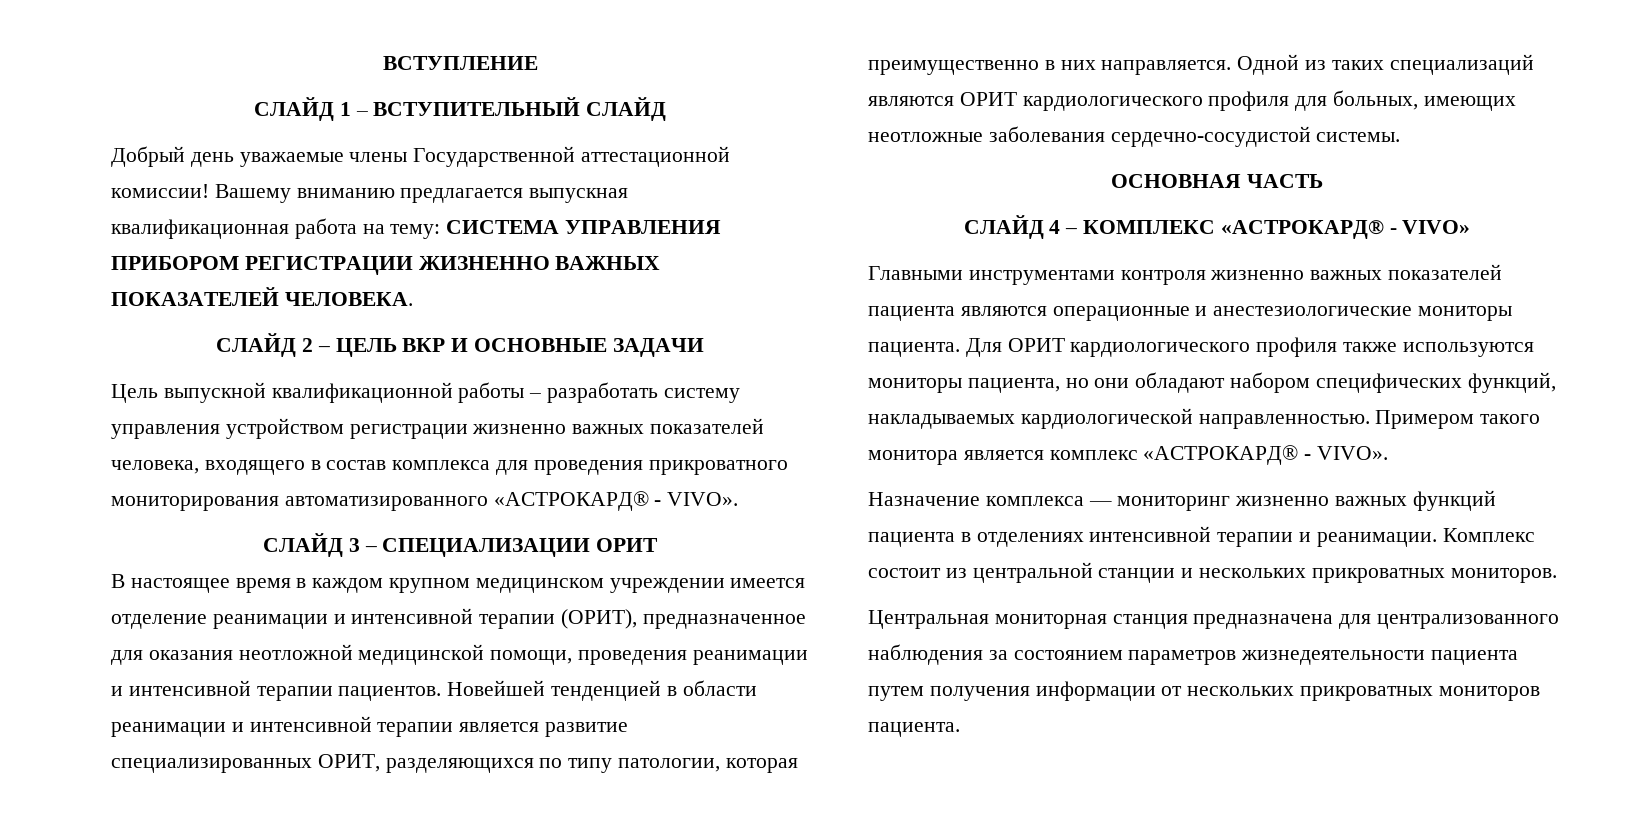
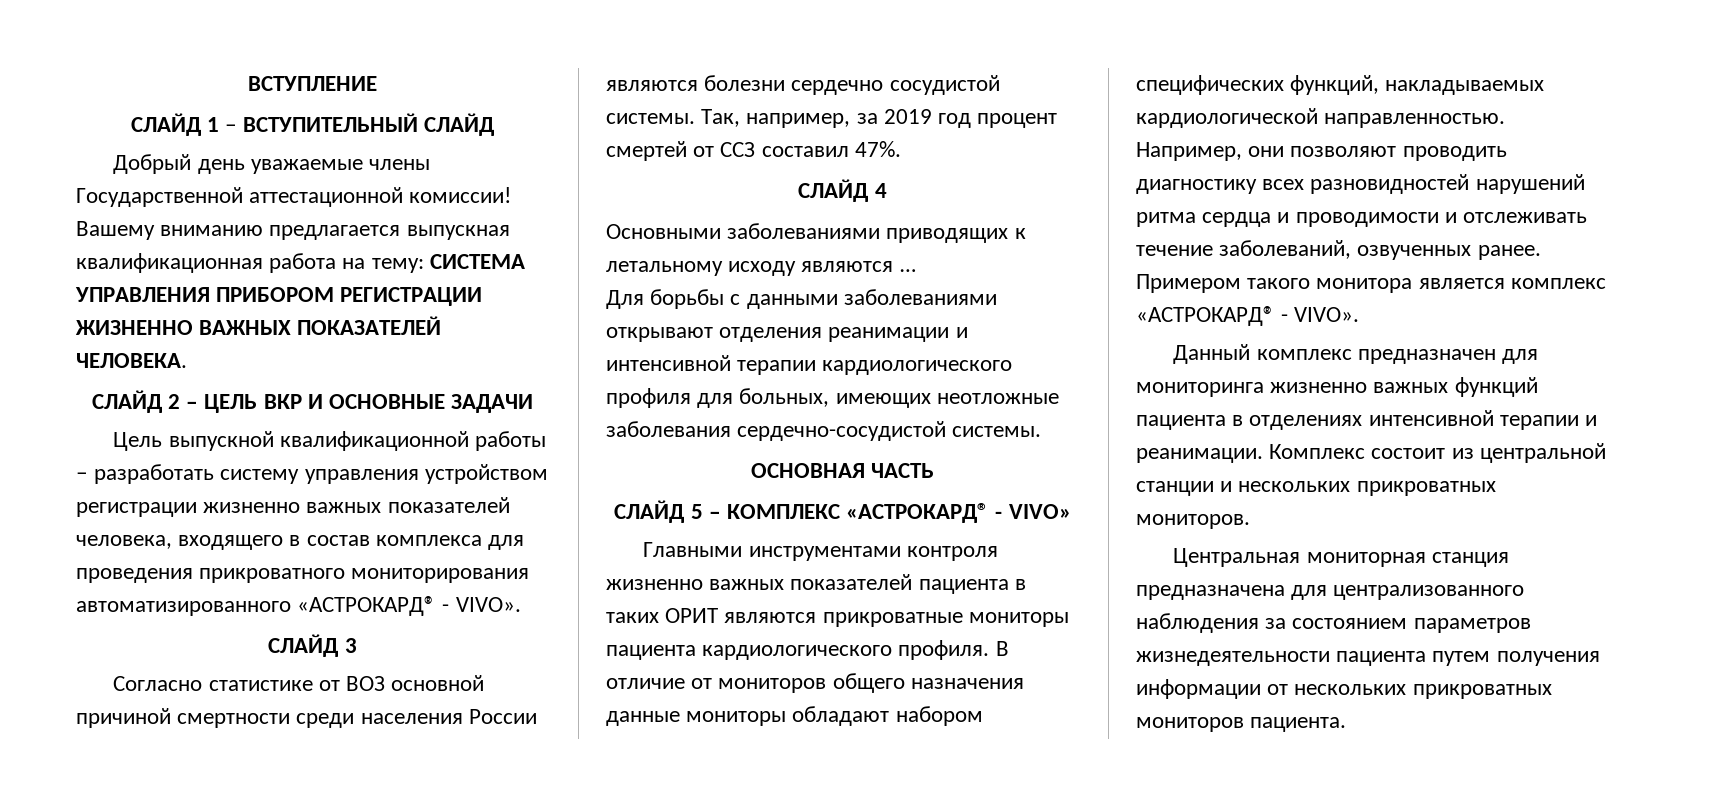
- СЛАЙД 3 ‒ СПЕЦИАЛИЗАЦИИ ОРИТ
- В настоящее время в каждом крупном медицинском учреждении имеется отделение реанимации и интенсивной терапии (ОРИТ), предназначенное для оказания неотложной медицинской помощи, проведения реанимации и интенсивной терапии пациентов. Новейшей тенденцией в области реанимации и интенсивной терапии является развитие специализированных ОРИТ, разделяющихся по типу патологии, которая преимущественно в них направляется. Одной из таких специализаций являются ОРИТ кардиологического профиля для больных, имеющих неотложные заболевания сердечно-сосудистой системы.
+ СЛАЙД 3
+ Согласно статистике от ВОЗ основной причиной смертности среди населения России являются болезни сердечно сосудистой системы. Так, например, за 2019 год процент смертей от ССЗ составил 47%.
+ СЛАЙД 4
+ Основными заболеваниями приводящих к летальному исходу являются …
+ Для борьбы с данными заболеваниями открывают отделения реанимации и интенсивной терапии кардиологического профиля для больных, имеющих неотложные заболевания сердечно-сосудистой системы.
- СЛАЙД 4 ‒ КОМПЛЕКС «АСТРОКАРД® - VIVO»
+ СЛАЙД 5 ‒ КОМПЛЕКС «АСТРОКАРД® - VIVO»
- Главными инструментами контроля жизненно важных показателей пациента являются операционные и анестезиологические мониторы пациента. Для ОРИТ кардиологического профиля также используются мониторы пациента, но они обладают набором специфических функций, накладываемых кардиологической направленностью.
+ Главными инструментами контроля жизненно важных показателей пациента в таких ОРИТ являются прикроватные мониторы пациента кардиологического профиля. В отличие от мониторов общего назначения данные мониторы обладают набором специфических функций, накладываемых кардиологической направленностью.
+ Например, они позволяют проводить диагностику всех разновидностей нарушений ритма сердца и проводимости и отслеживать течение заболеваний, озвученных ранее.
- Назначение комплекса — мониторинг жизненно важных функций пациента в отделениях интенсивной терапии и реанимации.
+ Данный комплекс предназначен для мониторинга жизненно важных функций пациента в отделениях интенсивной терапии и реанимации.

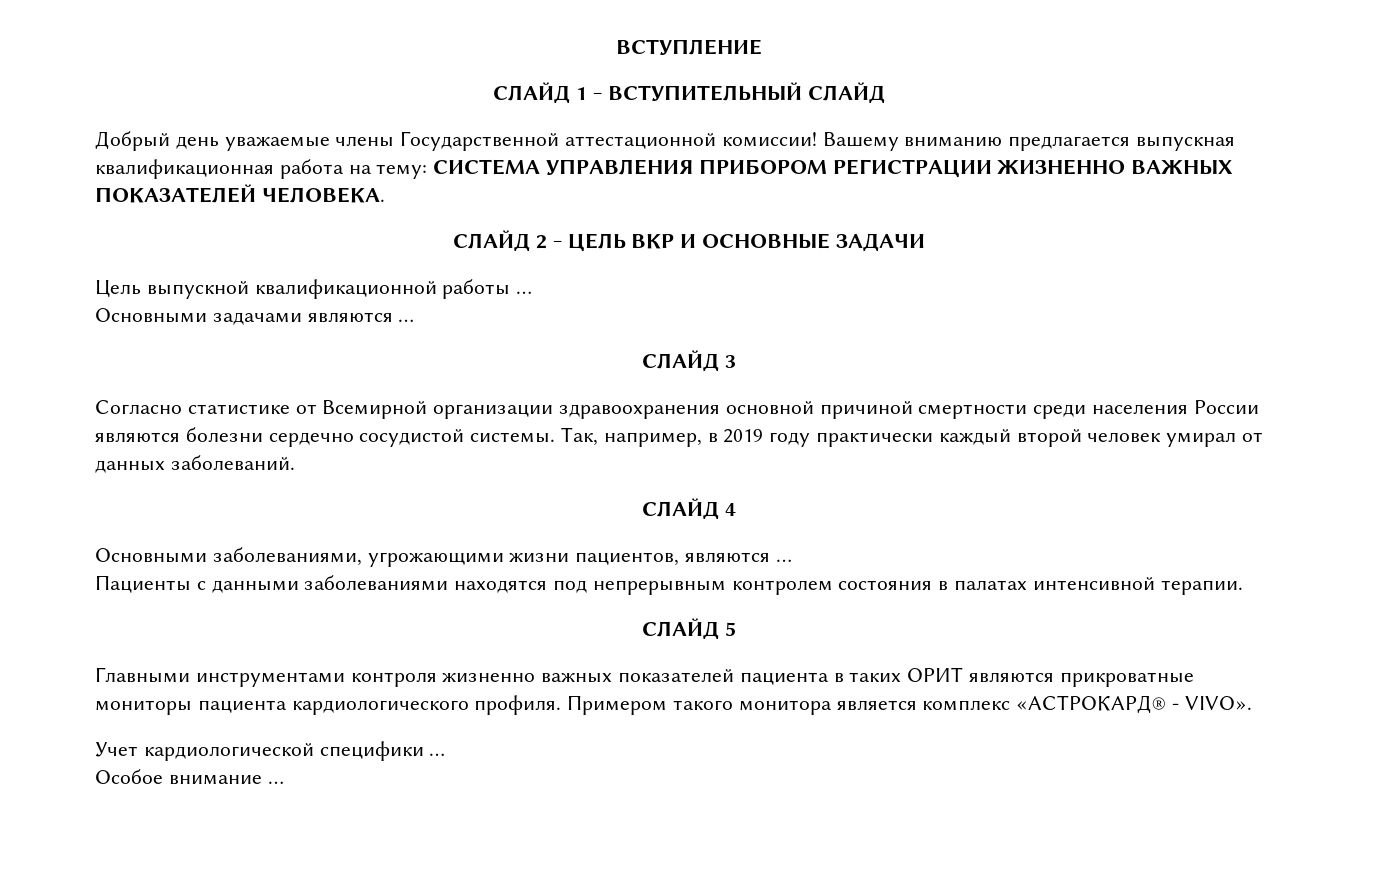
- Цель выпускной квалификационной работы ‒ разработать систему управления устройством регистрации жизненно важных показателей человека, входящего в состав комплекса для проведения прикроватного мониторирования автоматизированного «АСТРОКАРД® - VIVO».
+ Цель выпускной квалификационной работы …
+ Основными задачами являются …
- Согласно статистике от ВОЗ основной причиной смертности среди населения России являются болезни сердечно сосудистой системы.
+ Согласно статистике от Всемирной организации здравоохранения основной причиной смертности среди населения России являются болезни сердечно сосудистой системы.
- Так, например, за 2019 год процент смертей от ССЗ составил 47%.
+ Так, например, в 2019 году практически каждый второй человек умирал от данных заболеваний.
  СЛАЙД 4
- Основными заболеваниями приводящих к летальному исходу являются …
- Для борьбы с данными заболеваниями открывают отделения реанимации и интенсивной терапии кардиологического профиля для больных, имеющих неотложные заболевания сердечно-сосудистой системы.
- ОСНОВНАЯ ЧАСТЬ
- СЛАЙД 5 ‒ КОМПЛЕКС «АСТРОКАРД® - VIVO»
+ Основными заболеваниями, угрожающими жизни пациентов, являются …
+ Пациенты с данными заболеваниями находятся под непрерывным контролем состояния в палатах интенсивной терапии.
+ СЛАЙД 5
- В отличие от мониторов общего назначения данные мониторы обладают набором специфических функций, накладываемых кардиологической направленностью. Например, они позволяют проводить диагностику всех разновидностей нарушений ритма сердца и проводимости и отслеживать течение заболеваний, озвученных ранее.
- Данный комплекс предназначен для мониторинга жизненно важных функций пациента в отделениях интенсивной терапии и реанимации. Комплекс состоит из центральной станции и нескольких прикроватных мониторов.
- Центральная мониторная станция предназначена для централизованного наблюдения за состоянием параметров жизнедеятельности пациента путем получения информации от нескольких прикроватных мониторов пациента.
+ Учет кардиологической специфики …
+ Особое внимание …

